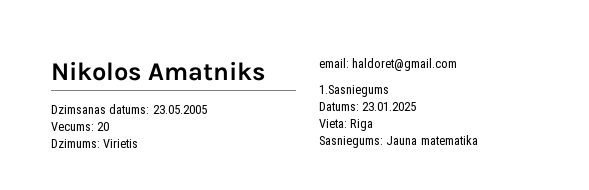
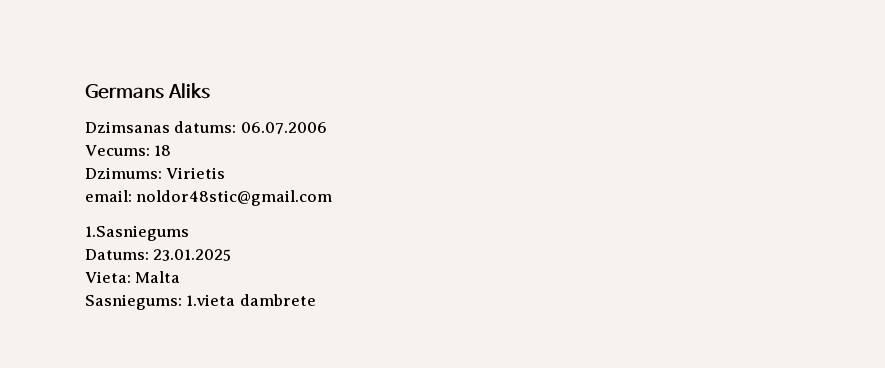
- Nikolos Amatniks
+ Germans Aliks
- Dzimsanas datums: 23.05.2005
+ Dzimsanas datums: 06.07.2006
- Vecums: 20
+ Vecums: 18
- email: haldoret@gmail.com
+ email: noldor48stic@gmail.com
- Vieta: Riga
+ Vieta: Malta
- Sasniegums: Jauna matematika
+ Sasniegums: 1.vieta dambrete

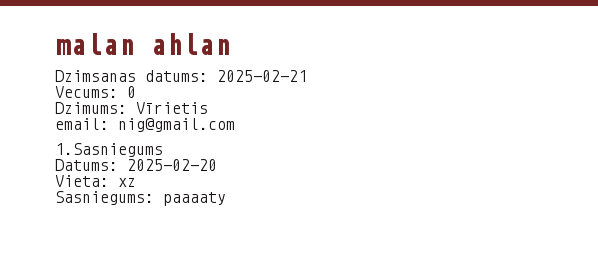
- Germans Aliks
+ malan ahlan
- Dzimsanas datums: 06.07.2006
+ Dzimsanas datums: 2025-02-21
- Vecums: 18
+ Vecums: 0
- Dzimums: Virietis
+ Dzimums: Vīrietis
- email: noldor48stic@gmail.com
+ email: nig@gmail.com
- Datums: 23.01.2025
+ Datums: 2025-02-20
- Vieta: Malta
+ Vieta: xz
- Sasniegums: 1.vieta dambrete
+ Sasniegums: paaaaty

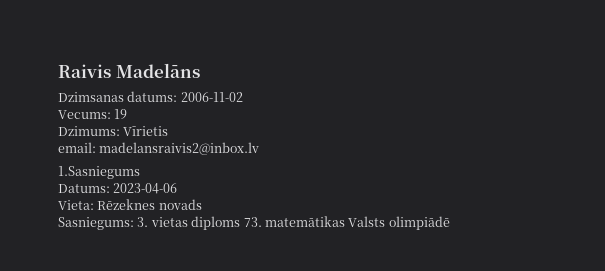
- malan ahlan
+ Raivis Madelāns
- Dzimsanas datums: 2025-02-21
+ Dzimsanas datums: 2006-11-02
- Vecums: 0
+ Vecums: 19
- email: nig@gmail.com
+ email: madelansraivis2@inbox.lv
- Datums: 2025-02-20
+ Datums: 2023-04-06
- Vieta: xz
+ Vieta: Rēzeknes novads
- Sasniegums: paaaaty
+ Sasniegums: 3. vietas diploms 73. matemātikas Valsts olimpiādē

